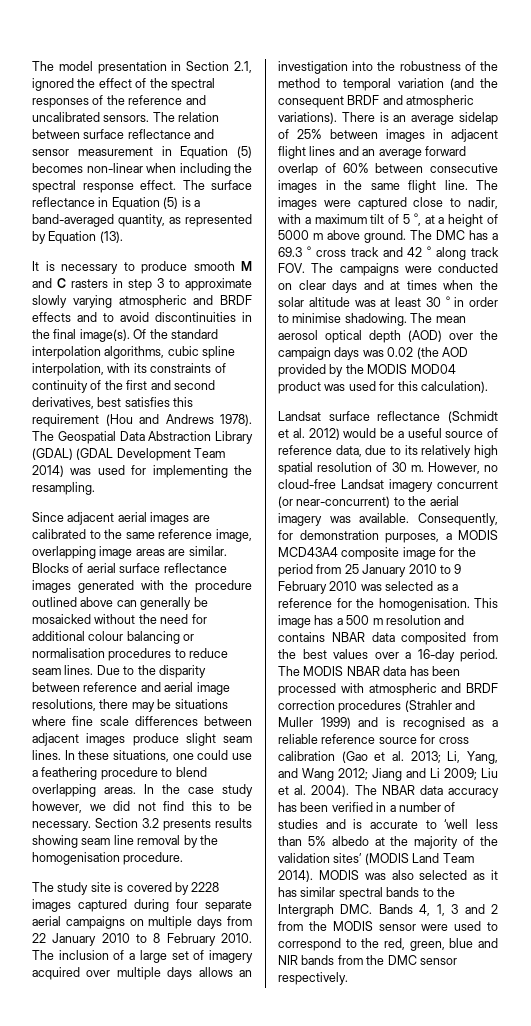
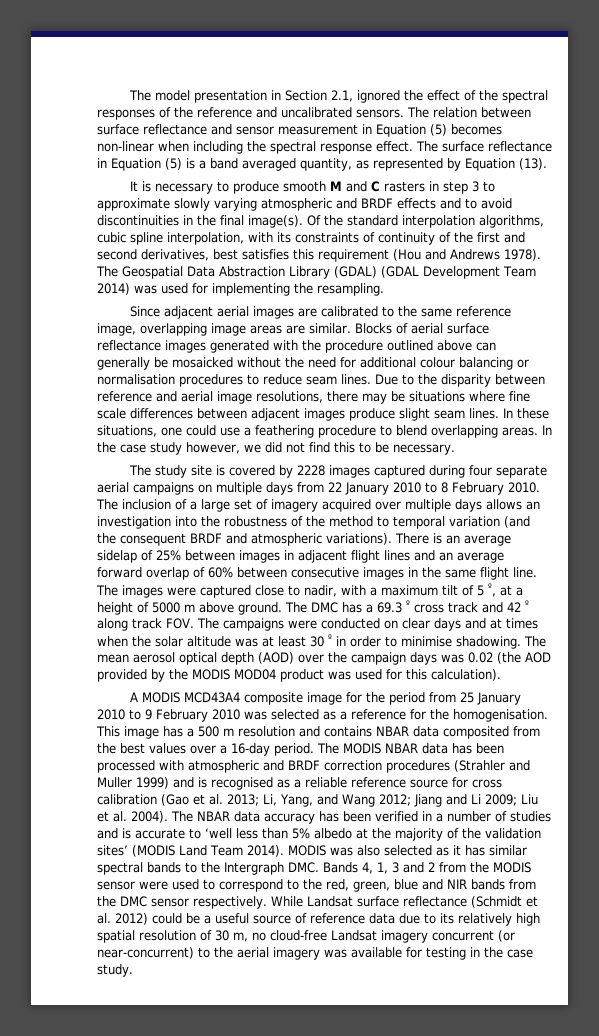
- The surface reflectance in Equation (5) is a band-averaged quantity, as represented by Equation (13).
+ The surface reflectance in Equation (5) is a band averaged quantity, as represented by Equation (13).
- Section 3.2 presents results showing seam line removal by the homogenisation procedure.
- Landsat surface reflectance (Schmidt et al. 2012) would be a useful source of reference data, due to its relatively high spatial resolution of 30 m. However, no cloud-free Landsat imagery concurrent (or near-concurrent) to the aerial imagery was available. Consequently, for demonstration purposes, a MODIS MCD43A4 composite image for the period from 25 January 2010 to 9 February 2010 was selected as a reference for the homogenisation.
+ A MODIS MCD43A4 composite image for the period from 25 January 2010 to 9 February 2010 was selected as a reference for the homogenisation.
+ While Landsat surface reflectance (Schmidt et al. 2012) could be a useful source of reference data due to its relatively high spatial resolution of 30 m, no cloud-free Landsat imagery concurrent (or near-concurrent) to the aerial imagery was available for testing in the case study.

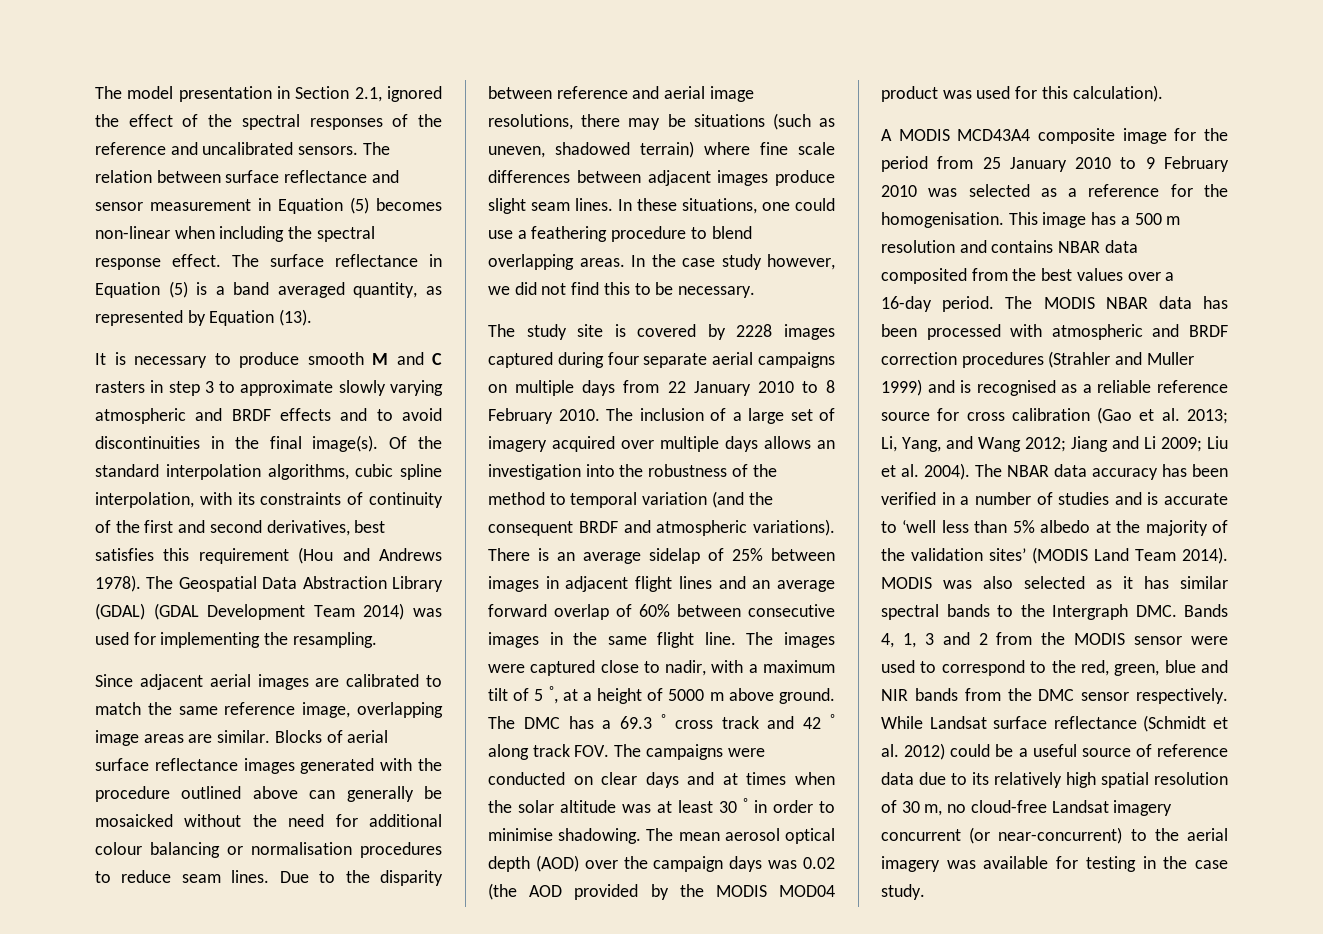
- Since adjacent aerial images are calibrated to the same reference image, overlapping image areas are similar.
+ Since adjacent aerial images are calibrated to match the same reference image, overlapping image areas are similar.
- Due to the disparity between reference and aerial image resolutions, there may be situations where fine scale differences between adjacent images produce slight seam lines.
+ Due to the disparity between reference and aerial image resolutions, there may be situations (such as uneven, shadowed terrain) where fine scale differences between adjacent images produce slight seam lines.

